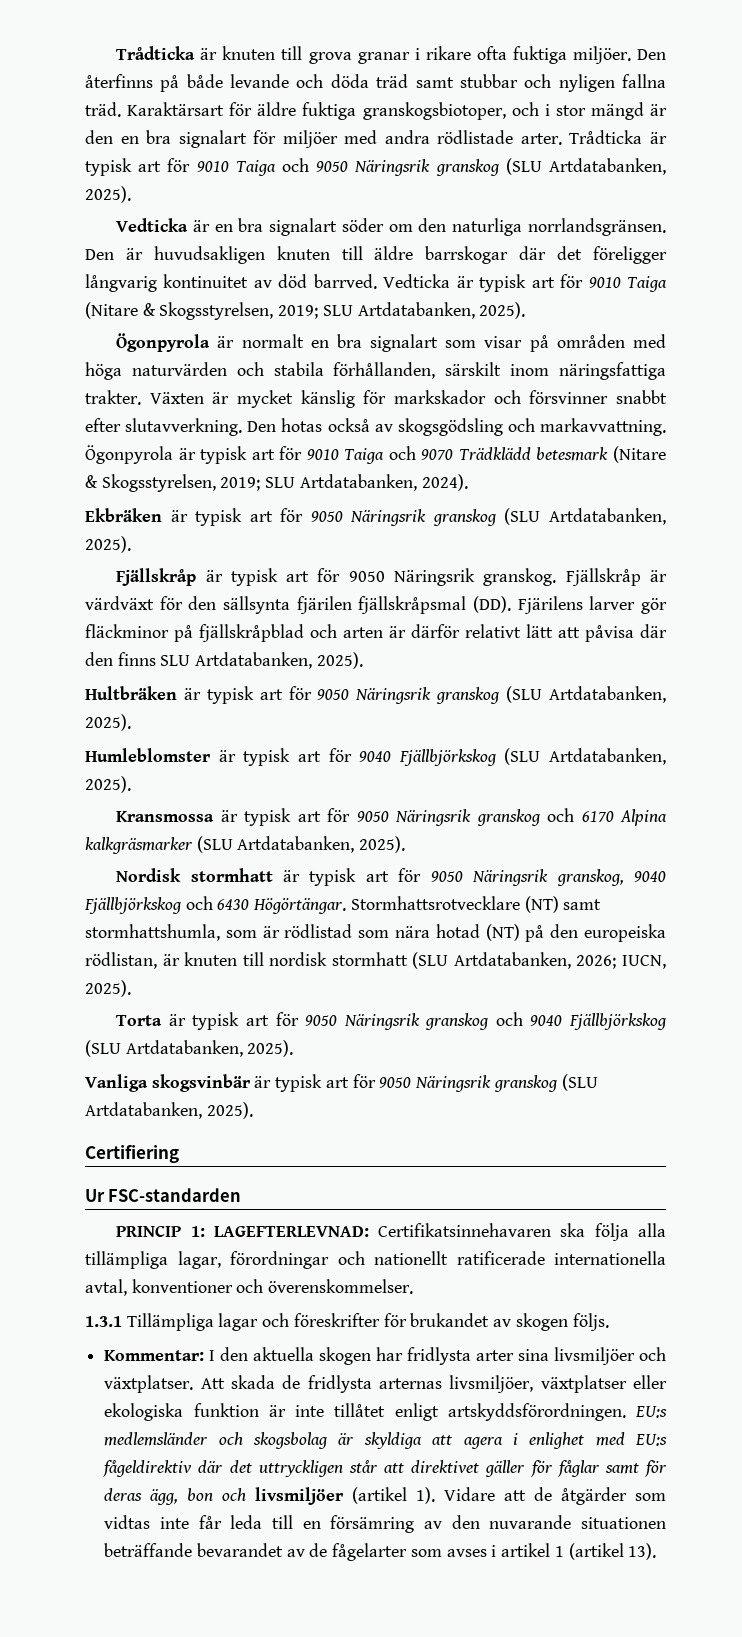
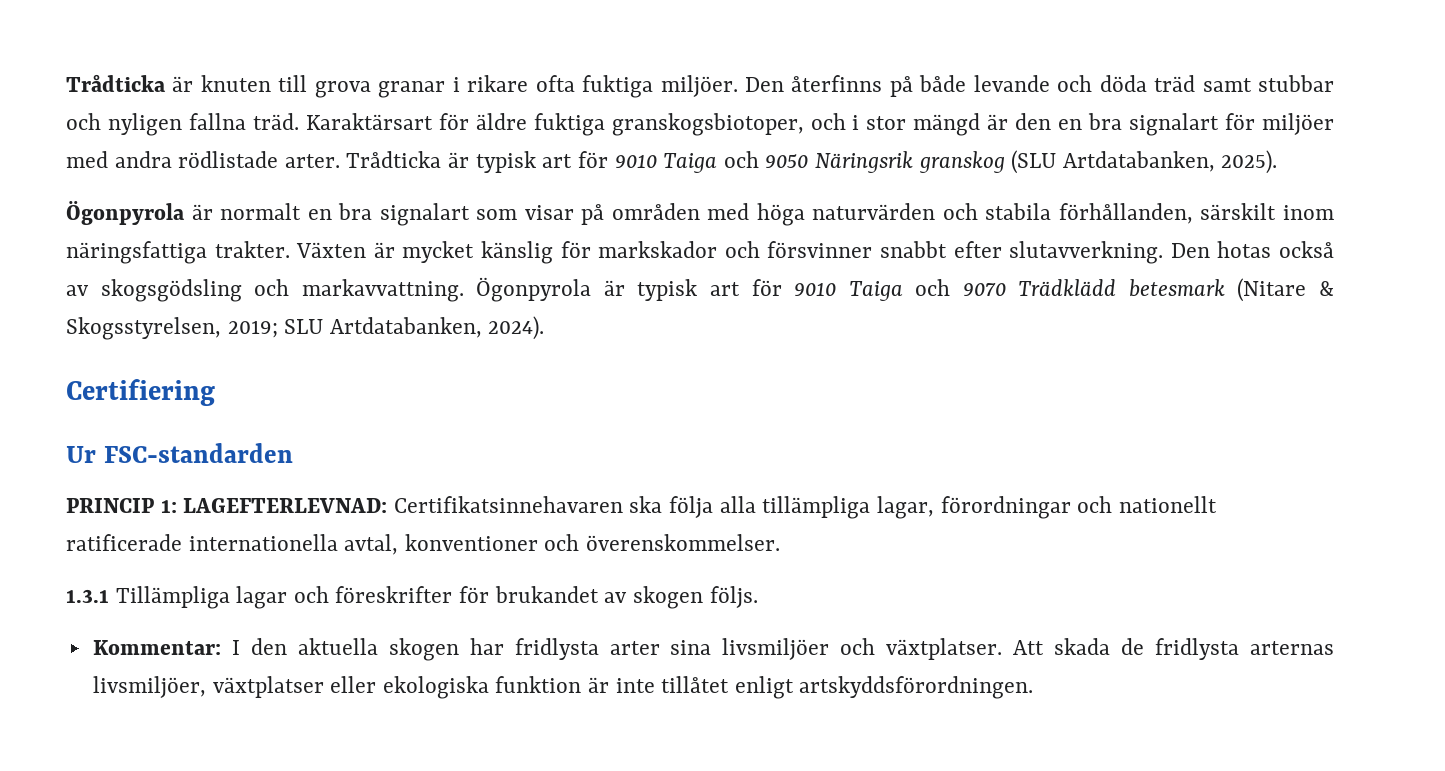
- Vedticka är en bra signalart söder om den naturliga norrlandsgränsen. Den är huvudsakligen knuten till äldre barrskogar där det föreligger långvarig kontinuitet av död barrved. Vedticka är typisk art för 9010 Taiga (Nitare & Skogsstyrelsen, 2019; SLU Artdatabanken, 2025).
- Ekbräken är typisk art för 9050 Näringsrik granskog (SLU Artdatabanken, 2025).
- Fjällskråp är typisk art för 9050 Näringsrik granskog. Fjällskråp är värdväxt för den sällsynta fjärilen fjällskråpsmal (DD). Fjärilens larver gör fläckminor på fjällskråpblad och arten är därför relativt lätt att påvisa där den finns SLU Artdatabanken, 2025).
- Hultbräken är typisk art för 9050 Näringsrik granskog (SLU Artdatabanken, 2025).
- Humleblomster är typisk art för 9040 Fjällbjörkskog (SLU Artdatabanken, 2025).
- Kransmossa är typisk art för 9050 Näringsrik granskog och 6170 Alpina kalkgräsmarker (SLU Artdatabanken, 2025).
- Nordisk stormhatt är typisk art för 9050 Näringsrik granskog, 9040 Fjällbjörkskog och 6430 Högörtängar. Stormhattsrotvecklare (NT) samt stormhattshumla, som är rödlistad som nära hotad (NT) på den europeiska rödlistan, är knuten till nordisk stormhatt (SLU Artdatabanken, 2026; IUCN, 2025).
- Torta är typisk art för 9050 Näringsrik granskog och 9040 Fjällbjörkskog (SLU Artdatabanken, 2025).
- Vanliga skogsvinbär är typisk art för 9050 Näringsrik granskog (SLU Artdatabanken, 2025).
- EU:s medlemsländer och skogsbolag är skyldiga att agera i enlighet med EU:s fågeldirektiv där det uttryckligen står att direktivet gäller för fåglar samt för deras ägg, bon och livsmiljöer (artikel 1). Vidare att de åtgärder som vidtas inte får leda till en försämring av den nuvarande situationen beträffande bevarandet av de fågelarter som avses i artikel 1 (artikel 13).

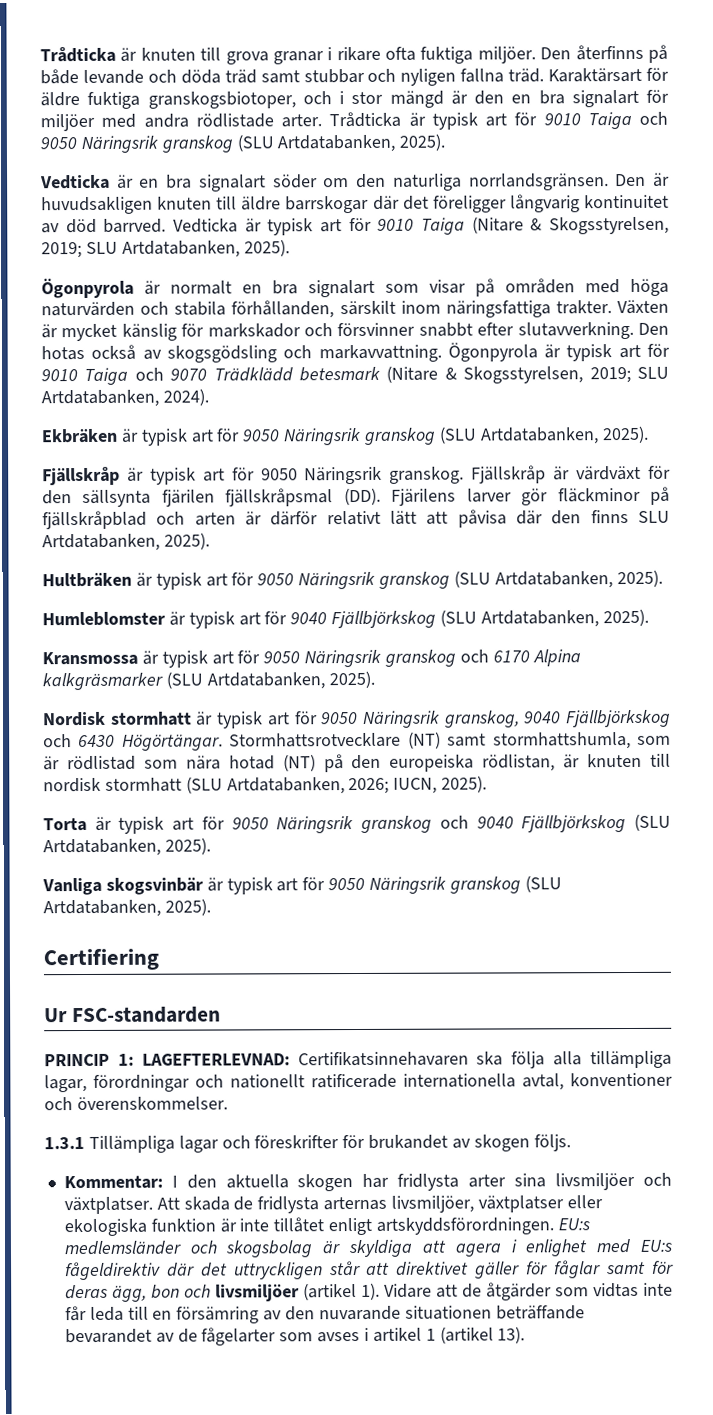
+ Vedticka är en bra signalart söder om den naturliga norrlandsgränsen. Den är huvudsakligen knuten till äldre barrskogar där det föreligger långvarig kontinuitet av död barrved. Vedticka är typisk art för 9010 Taiga (Nitare & Skogsstyrelsen, 2019; SLU Artdatabanken, 2025).
+ Ekbräken är typisk art för 9050 Näringsrik granskog (SLU Artdatabanken, 2025).
+ Fjällskråp är typisk art för 9050 Näringsrik granskog. Fjällskråp är värdväxt för den sällsynta fjärilen fjällskråpsmal (DD). Fjärilens larver gör fläckminor på fjällskråpblad och arten är därför relativt lätt att påvisa där den finns SLU Artdatabanken, 2025).
+ Hultbräken är typisk art för 9050 Näringsrik granskog (SLU Artdatabanken, 2025).
+ Humleblomster är typisk art för 9040 Fjällbjörkskog (SLU Artdatabanken, 2025).
+ Kransmossa är typisk art för 9050 Näringsrik granskog och 6170 Alpina kalkgräsmarker (SLU Artdatabanken, 2025).
+ Nordisk stormhatt är typisk art för 9050 Näringsrik granskog, 9040 Fjällbjörkskog och 6430 Högörtängar. Stormhattsrotvecklare (NT) samt stormhattshumla, som är rödlistad som nära hotad (NT) på den europeiska rödlistan, är knuten till nordisk stormhatt (SLU Artdatabanken, 2026; IUCN, 2025).
+ Torta är typisk art för 9050 Näringsrik granskog och 9040 Fjällbjörkskog (SLU Artdatabanken, 2025).
+ Vanliga skogsvinbär är typisk art för 9050 Näringsrik granskog (SLU Artdatabanken, 2025).
+ EU:s medlemsländer och skogsbolag är skyldiga att agera i enlighet med EU:s fågeldirektiv där det uttryckligen står att direktivet gäller för fåglar samt för deras ägg, bon och livsmiljöer (artikel 1). Vidare att de åtgärder som vidtas inte får leda till en försämring av den nuvarande situationen beträffande bevarandet av de fågelarter som avses i artikel 1 (artikel 13).

